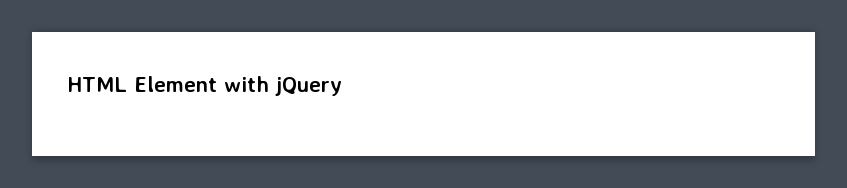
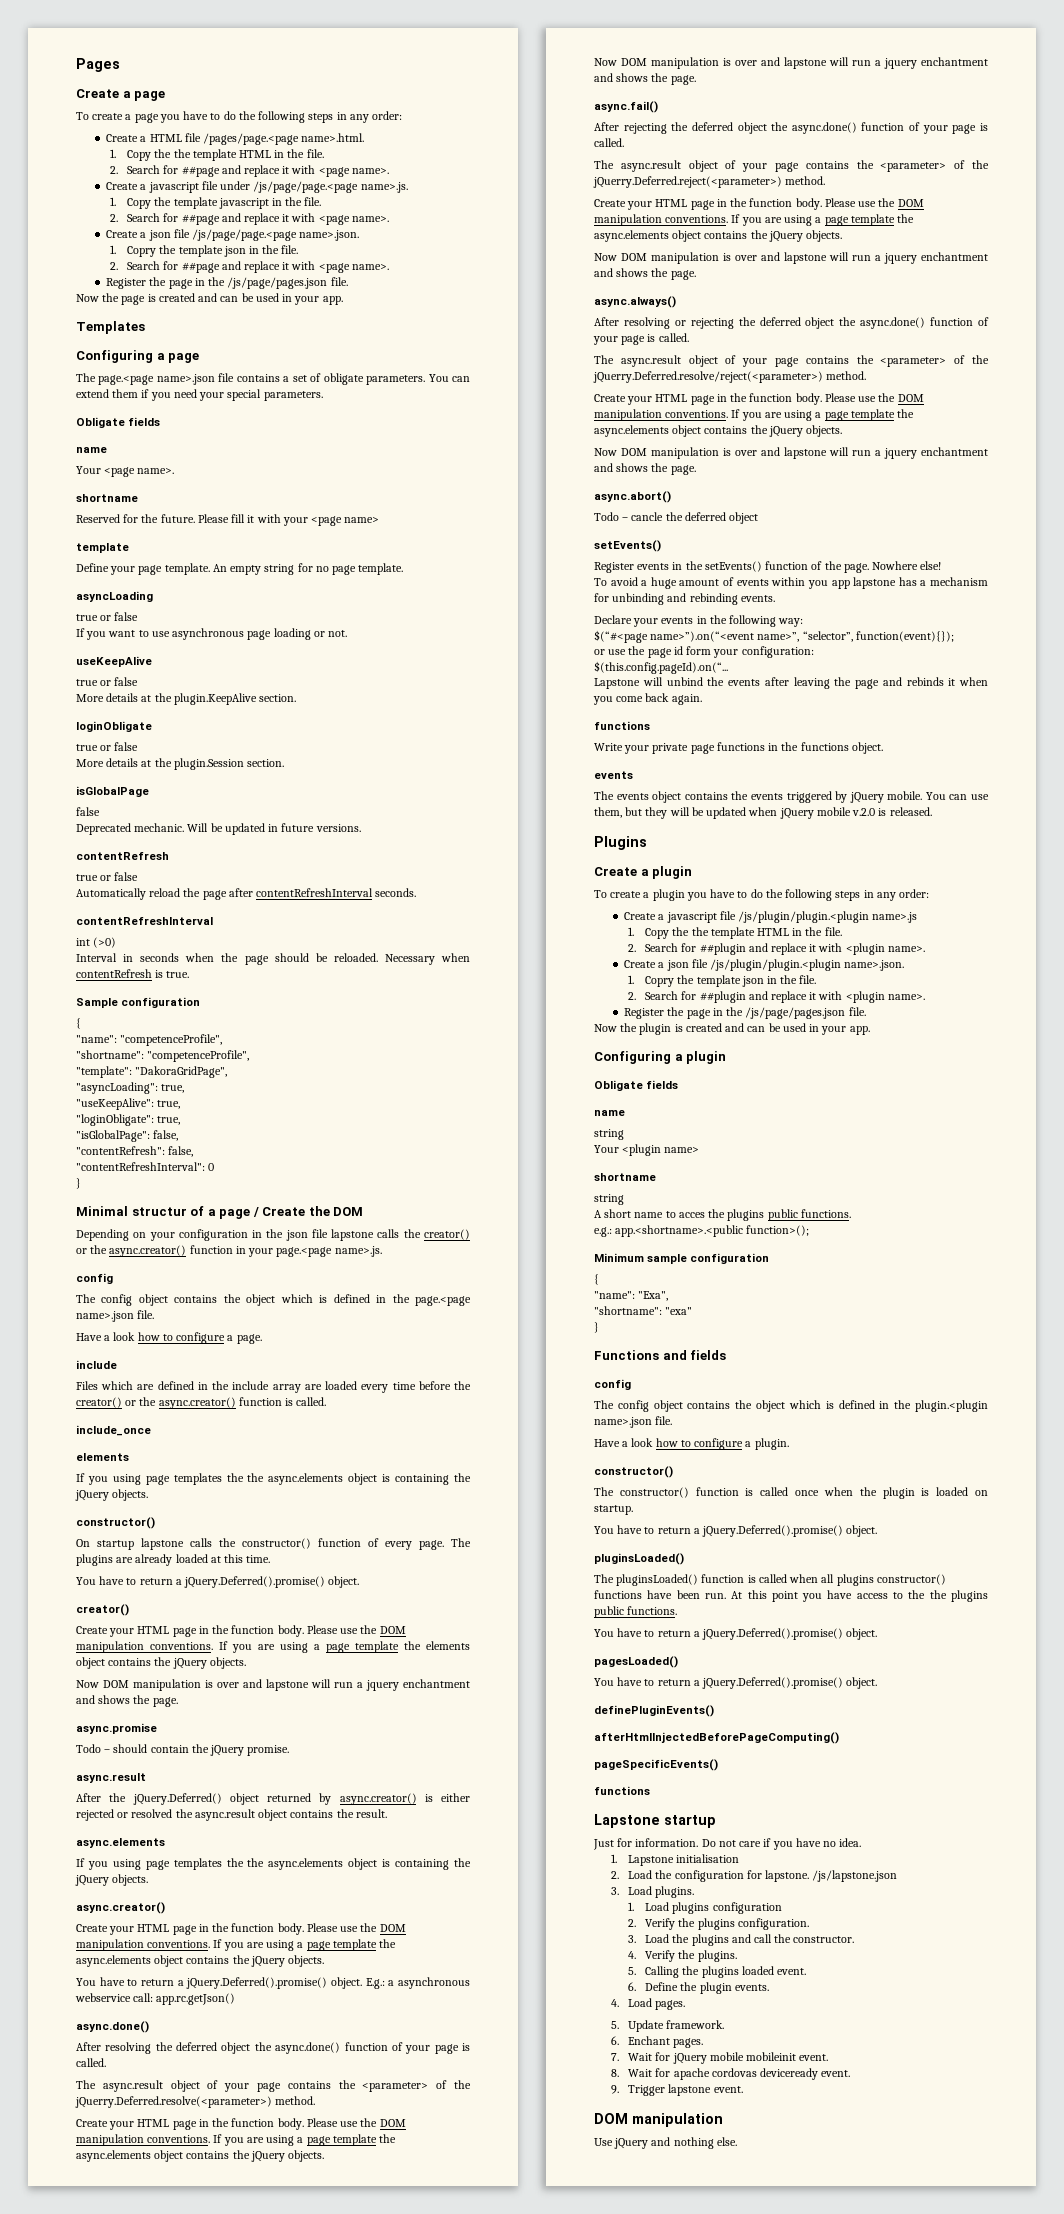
- HTML Element with jQuery
+ Pages
+ Create a page
+ To create a page you have to do the following steps in any order:
+ Create a HTML file /pages/page.<page name>.html.
+ 1. Copy the the template HTML in the file.
+ 2. Search for ##page and replace it with <page name>.
+ Create a javascript file under /js/page/page.<page name>.js.
+ 1. Copy the template javascript in the file.
+ 2. Search for ##page and replace it with <page name>.
+ Create a json file /js/page/page.<page name>.json.
+ 1. Copry the template json in the file.
+ 2. Search for ##page and replace it with <page name>.
+ Register the page in the /js/page/pages.json file.
+ Now the page is created and can be used in your app.
+ Templates
+ Configuring a page
+ The page.<page name>.json file contains a set of obligate parameters. You can extend them if you need your special parameters.
+ Obligate fields
+ name
+ Your <page name>.
+ shortname
+ Reserved for the future. Please fill it with your <page name>
+ template
+ Define your page template. An empty string for no page template.
+ asyncLoading
+ true or false
+ If you want to use asynchronous page loading or not.
+ useKeepAlive
+ true or false
+ More details at the plugin.KeepAlive section.
+ loginObligate
+ true or false
+ More details at the plugin.Session section.
+ isGlobalPage
+ false
+ Deprecated mechanic. Will be updated in future versions.
+ contentRefresh
+ true or false
+ Automatically reload the page after contentRefreshInterval seconds.
+ contentRefreshInterval
+ int (>0)
+ Interval in seconds when the page should be reloaded. Necessary when contentRefresh is true.
+ Sample configuration
+ {
+ "name": "competenceProfile",
+ "shortname": "competenceProfile",
+ "template": "DakoraGridPage",
+ "asyncLoading": true,
+ "useKeepAlive": true,
+ "loginObligate": true,
+ "isGlobalPage": false,
+ "contentRefresh": false,
+ "contentRefreshInterval": 0
+ }
+ Minimal structur of a page / Create the DOM
+ Depending on your configuration in the json file lapstone calls the creator() or the async.creator() function in your page.<page name>.js.
+ config
+ The config object contains the object which is defined in the page.<page name>.json file.
+ Have a look how to configure a page.
+ include
+ Files which are defined in the include array are loaded every time before the creator() or the async.creator() function is called.
+ include_once
+ elements
+ If you using page templates the the async.elements object is containing the jQuery objects.
+ constructor()
+ On startup lapstone calls the constructor() function of every page. The plugins are already loaded at this time.
+ You have to return a jQuery.Deferred().promise() object.
+ creator()
+ Create your HTML page in the function body. Please use the DOM manipulation conventions. If you are using a page template the elements object contains the jQuery objects.
+ Now DOM manipulation is over and lapstone will run a jquery enchantment and shows the page.
+ async.promise
+ Todo – should contain the jQuery promise.
+ async.result
+ After the jQuery.Deferred() object returned by async.creator() is either rejected or resolved the async.result object contains the result.
+ async.elements
+ If you using page templates the the async.elements object is containing the jQuery objects.
+ async.creator()
+ Create your HTML page in the function body. Please use the DOM manipulation conventions. If you are using a page template the async.elements object contains the jQuery objects.
+ You have to return a jQuery.Deferred().promise() object. E.g.: a asynchronous webservice call: app.rc.getJson()
+ async.done()
+ After resolving the deferred object the async.done() function of your page is called.
+ The async.result object of your page contains the <parameter> of the jQuerry.Deferred.resolve(<parameter>) method.
+ Create your HTML page in the function body. Please use the DOM manipulation conventions. If you are using a page template the async.elements object contains the jQuery objects.
+ Now DOM manipulation is over and lapstone will run a jquery enchantment and shows the page.
+ async.fail()
+ After rejecting the deferred object the async.done() function of your page is called.
+ The async.result object of your page contains the <parameter> of the jQuerry.Deferred.reject(<parameter>) method.
+ Create your HTML page in the function body. Please use the DOM manipulation conventions. If you are using a page template the async.elements object contains the jQuery objects.
+ Now DOM manipulation is over and lapstone will run a jquery enchantment and shows the page.
+ async.always()
+ After resolving or rejecting the deferred object the async.done() function of your page is called.
+ The async.result object of your page contains the <parameter> of the jQuerry.Deferred.resolve/reject(<parameter>) method.
+ Create your HTML page in the function body. Please use the DOM manipulation conventions. If you are using a page template the async.elements object contains the jQuery objects.
+ Now DOM manipulation is over and lapstone will run a jquery enchantment and shows the page.
+ async.abort()
+ Todo – cancle the deferred object
+ setEvents()
+ Register events in the setEvents() function of the page. Nowhere else!
+ To avoid a huge amount of events within you app lapstone has a mechanism for unbinding and rebinding events.
+ Declare your events in the following way:
+ $(“#<page name>”).on(“<event name>”, “selector”, function(event){});
+ or use the page id form your configuration:
+ $(this.config.pageId).on(“...
+ Lapstone will unbind the events after leaving the page and rebinds it when you come back again.
+ functions
+ Write your private page functions in the functions object.
+ events
+ The events object contains the events triggered by jQuery mobile. You can use them, but they will be updated when jQuery mobile v.2.0 is released.
+ Plugins
+ Create a plugin
+ To create a plugin you have to do the following steps in any order:
+ Create a javascript file /js/plugin/plugin.<plugin name>.js
+ 1. Copy the the template HTML in the file.
+ 2. Search for ##plugin and replace it with <plugin name>.
+ Create a json file /js/plugin/plugin.<plugin name>.json.
+ 1. Copry the template json in the file.
+ 2. Search for ##plugin and replace it with <plugin name>.
+ Register the page in the /js/page/pages.json file.
+ Now the plugin is created and can be used in your app.
+ Configuring a plugin
+ Obligate fields
+ name
+ string
+ Your <plugin name>
+ shortname
+ string
+ A short name to acces the plugins public functions.
+ e.g.: app.<shortname>.<public function>();
+ Minimum sample configuration
+ {
+ "name": "Exa",
+ "shortname": "exa"
+ }
+ Functions and fields
+ config
+ The config object contains the object which is defined in the plugin.<plugin name>.json file.
+ Have a look how to configure a plugin.
+ constructor()
+ The constructor() function is called once when the plugin is loaded on startup.
+ You have to return a jQuery.Deferred().promise() object.
+ pluginsLoaded()
+ The pluginsLoaded() function is called when all plugins constructor() functions have been run. At this point you have access to the the plugins public functions.
+ You have to return a jQuery.Deferred().promise() object.
+ pagesLoaded()
+ You have to return a jQuery.Deferred().promise() object.
+ definePluginEvents()
+ afterHtmlInjectedBeforePageComputing()
+ pageSpecificEvents()
+ functions
+ Lapstone startup
+ Just for information. Do not care if you have no idea.
+ 1. Lapstone initialisation
+ 2. Load the configuration for lapstone. /js/lapstone.json
+ 3. Load plugins.
+ 1. Load plugins configuration
+ 2. Verify the plugins configuration.
+ 3. Load the plugins and call the constructor.
+ 4. Verify the plugins.
+ 5. Calling the plugins loaded event.
+ 6. Define the plugin events.
+ 4. Load pages.
+ 5. Update framework.
+ 6. Enchant pages.
+ 7. Wait for jQuery mobile mobileinit event.
+ 8. Wait for apache cordovas deviceready event.
+ 9. Trigger lapstone event.
+ DOM manipulation
+ Use jQuery and nothing else.

